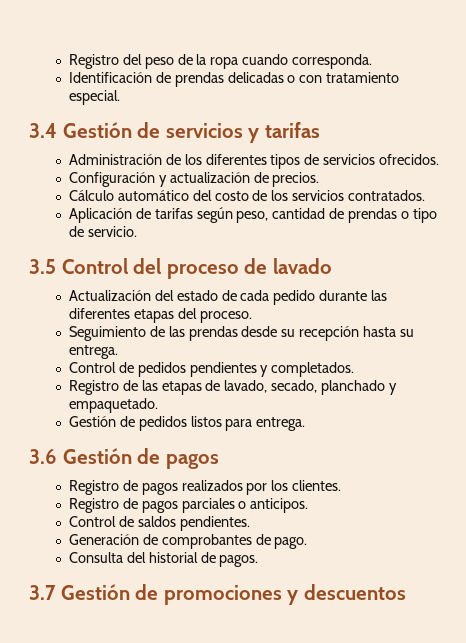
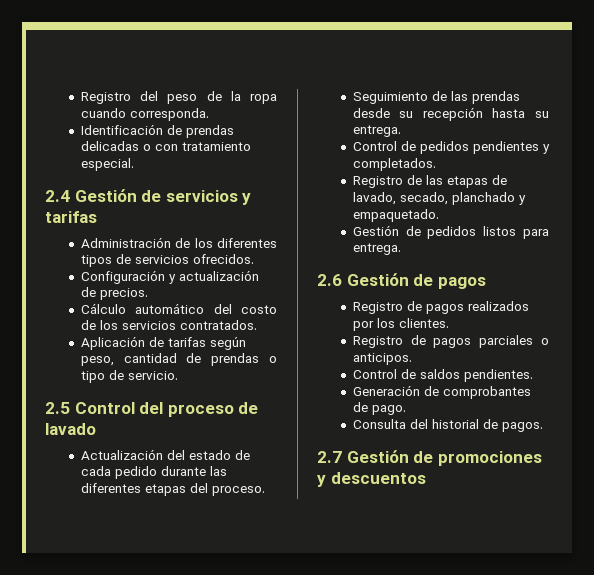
- 3.4 Gestión de servicios y tarifas
+ 2.4 Gestión de servicios y tarifas
- 3.5 Control del proceso de lavado
+ 2.5 Control del proceso de lavado
- 3.6 Gestión de pagos
+ 2.6 Gestión de pagos
- 3.7 Gestión de promociones y descuentos
+ 2.7 Gestión de promociones y descuentos

